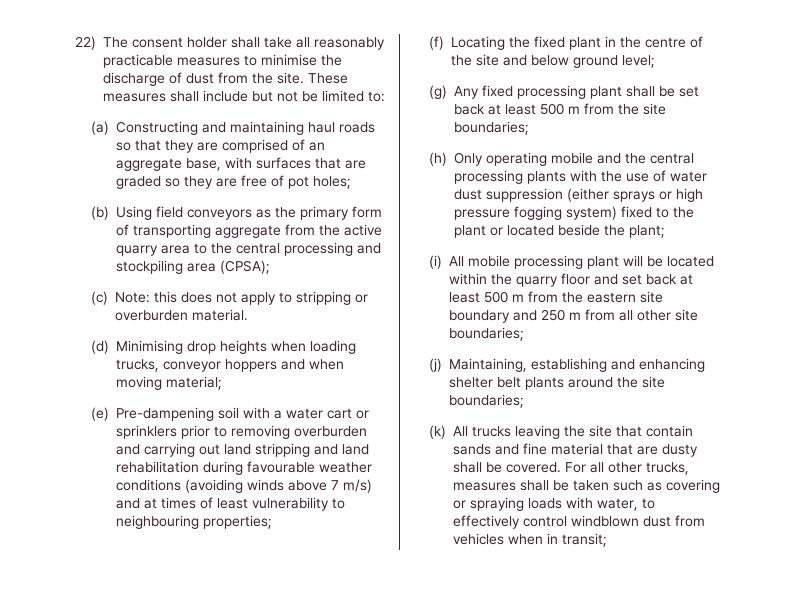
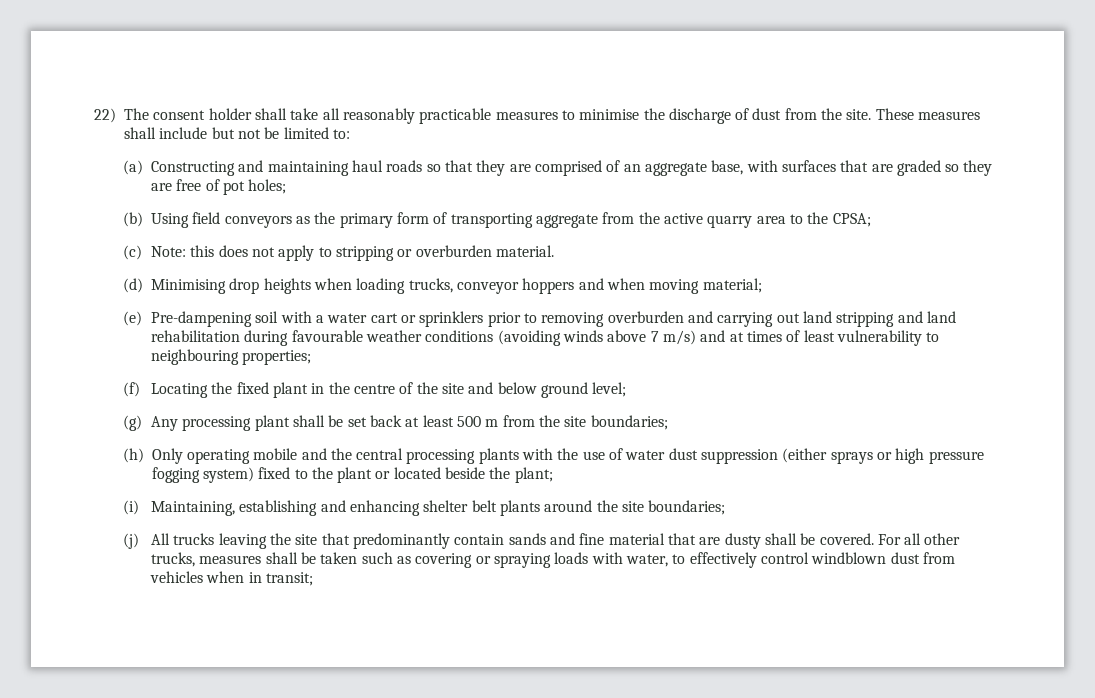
- (b) Using field conveyors as the primary form of transporting aggregate from the active quarry area to the central processing and stockpiling area (CPSA);
+ (b) Using field conveyors as the primary form of transporting aggregate from the active quarry area to the CPSA;
- (g) Any fixed processing plant shall be set back at least 500 m from the site boundaries;
+ (g) Any processing plant shall be set back at least 500 m from the site boundaries;
- (i) All mobile processing plant will be located within the quarry floor and set back at least 500 m from the eastern site boundary and 250 m from all other site boundaries;
- (j) Maintaining, establishing and enhancing shelter belt plants around the site boundaries;
+ (i) Maintaining, establishing and enhancing shelter belt plants around the site boundaries;
- (k) All trucks leaving the site that contain sands and fine material that are dusty shall be covered.
+ (j) All trucks leaving the site that predominantly contain sands and fine material that are dusty shall be covered.

